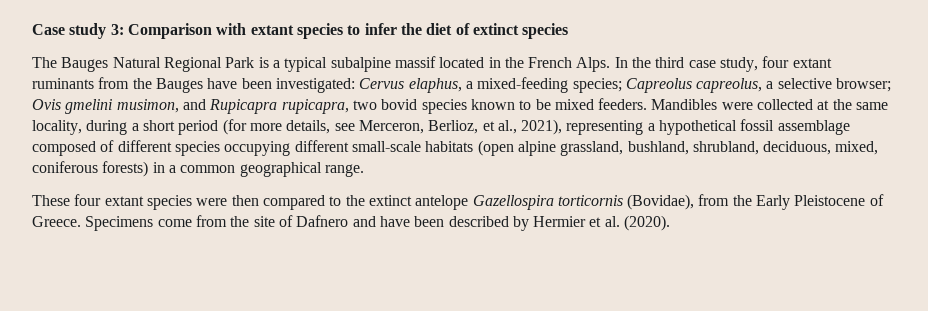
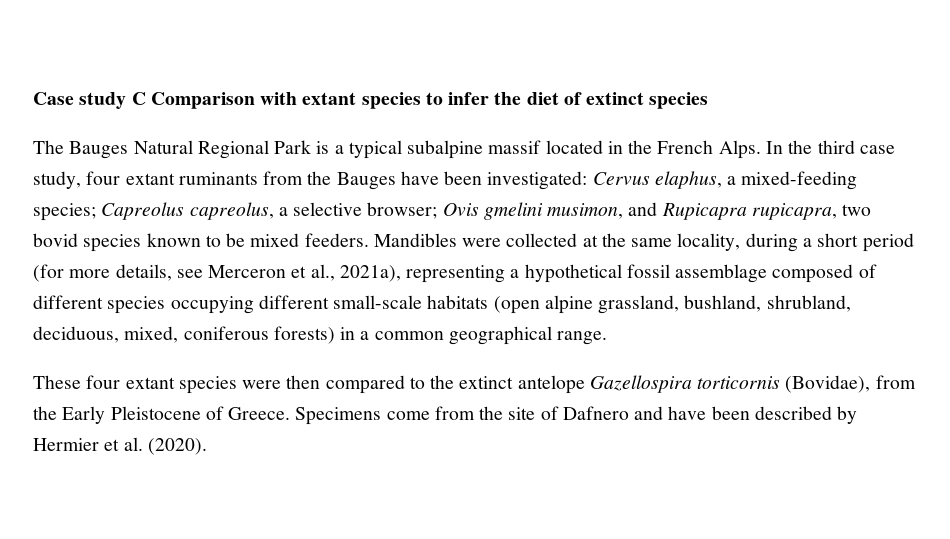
- Case study 3: Comparison with extant species to infer the diet of extinct species
+ Case study C Comparison with extant species to infer the diet of extinct species
- Mandibles were collected at the same locality, during a short period (for more details, see Merceron, Berlioz, et al., 2021), representing a hypothetical fossil assemblage composed of different species occupying different small-scale habitats (open alpine grassland, bushland, shrubland, deciduous, mixed, coniferous forests) in a common geographical range.
+ Mandibles were collected at the same locality, during a short period (for more details, see Merceron et al., 2021a), representing a hypothetical fossil assemblage composed of different species occupying different small-scale habitats (open alpine grassland, bushland, shrubland, deciduous, mixed, coniferous forests) in a common geographical range.

